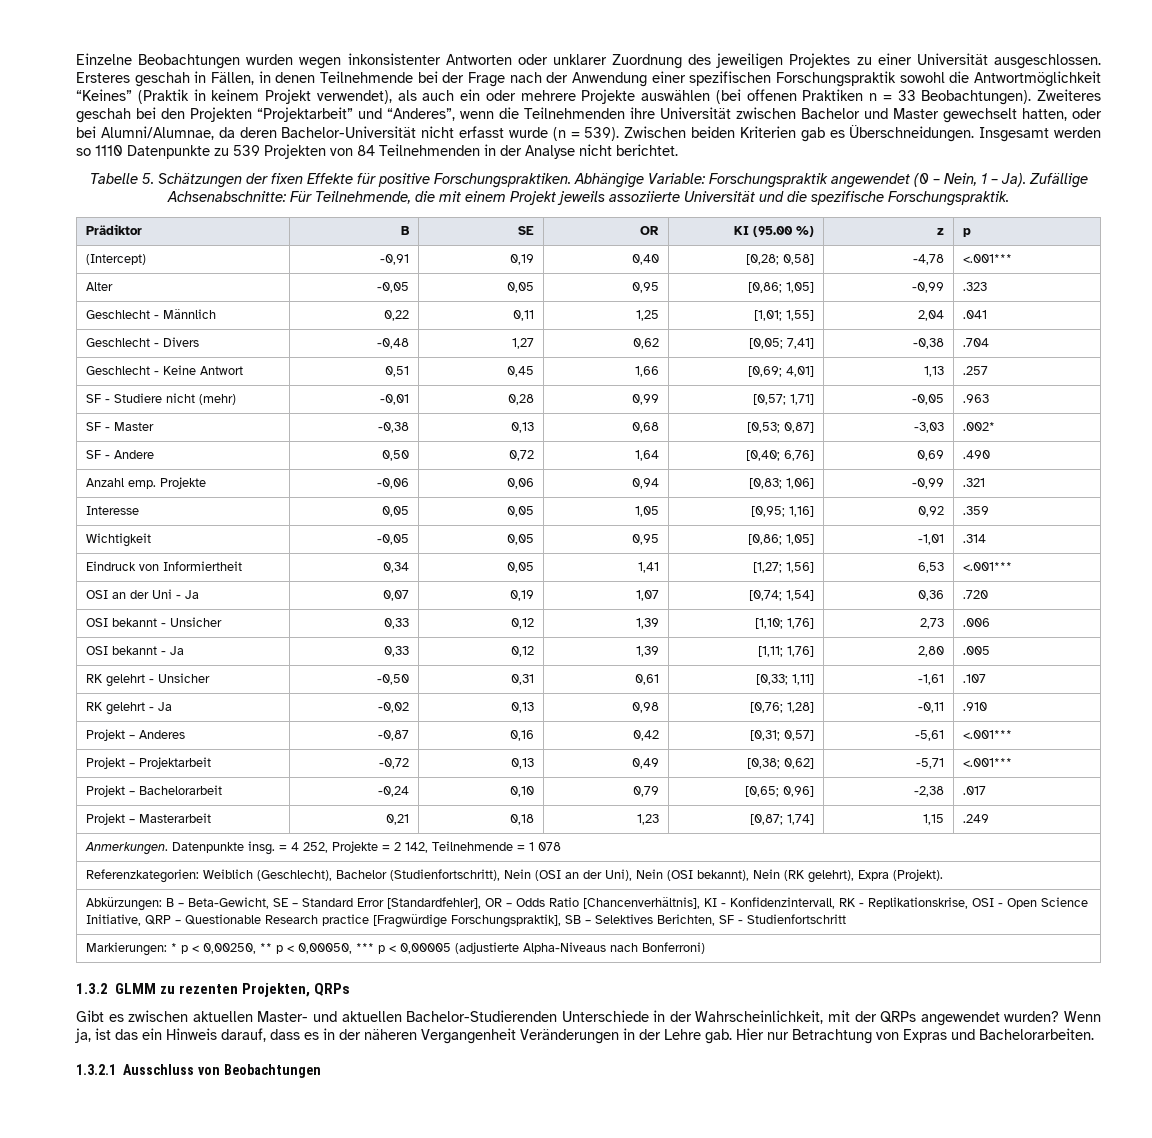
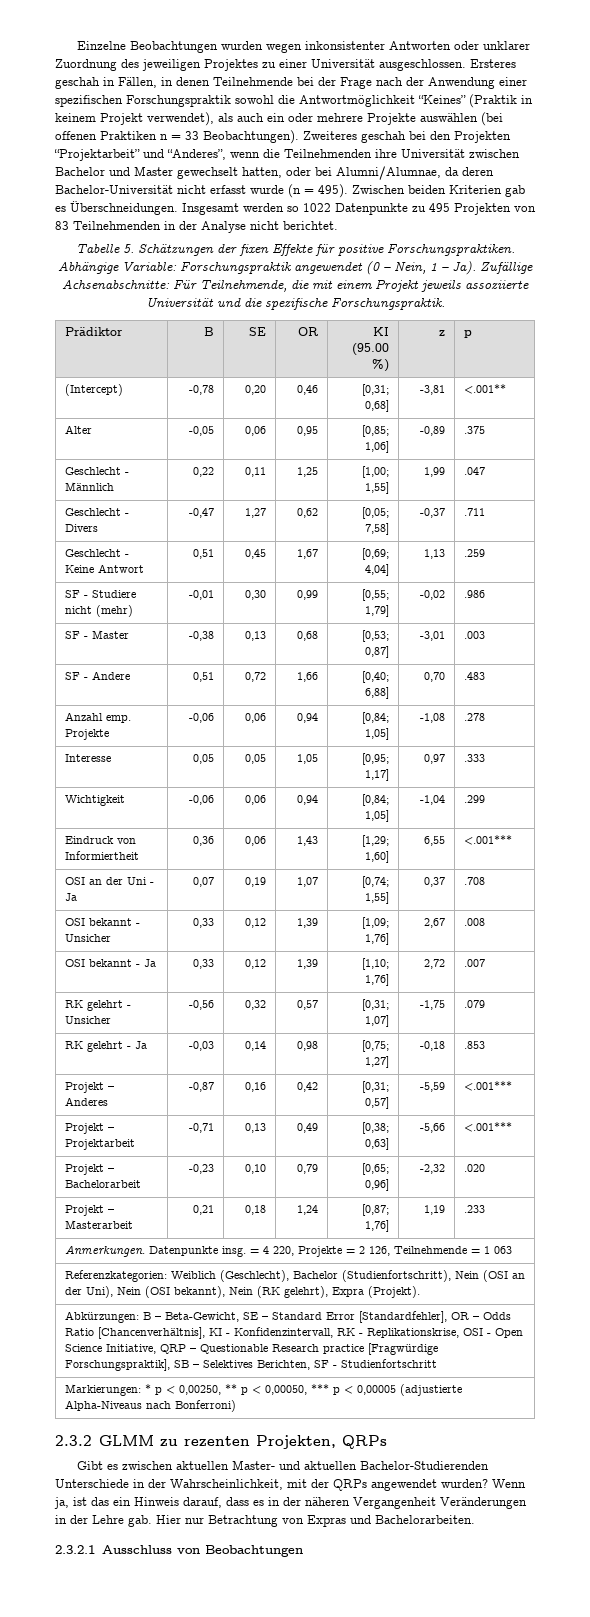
- Zweiteres geschah bei den Projekten “Projektarbeit” und “Anderes”, wenn die Teilnehmenden ihre Universität zwischen Bachelor und Master gewechselt hatten, oder bei Alumni/Alumnae, da deren Bachelor-Universität nicht erfasst wurde (n = 539).
+ Zweiteres geschah bei den Projekten “Projektarbeit” und “Anderes”, wenn die Teilnehmenden ihre Universität zwischen Bachelor und Master gewechselt hatten, oder bei Alumni/Alumnae, da deren Bachelor-Universität nicht erfasst wurde (n = 495).
- Insgesamt werden so 1110 Datenpunkte zu 539 Projekten von 84 Teilnehmenden in der Analyse nicht berichtet.
+ Insgesamt werden so 1022 Datenpunkte zu 495 Projekten von 83 Teilnehmenden in der Analyse nicht berichtet.
- (Intercept) | -0,91 | 0,19 | 0,40 | [0,28; 0,58] | -4,78 | <.001***
+ (Intercept) | -0,78 | 0,20 | 0,46 | [0,31; 0,68] | -3,81 | <.001**
- Alter | -0,05 | 0,05 | 0,95 | [0,86; 1,05] | -0,99 | .323
+ Alter | -0,05 | 0,06 | 0,95 | [0,85; 1,06] | -0,89 | .375
- Geschlecht - Männlich | 0,22 | 0,11 | 1,25 | [1,01; 1,55] | 2,04 | .041
+ Geschlecht - Männlich | 0,22 | 0,11 | 1,25 | [1,00; 1,55] | 1,99 | .047
- Geschlecht - Divers | -0,48 | 1,27 | 0,62 | [0,05; 7,41] | -0,38 | .704
+ Geschlecht - Divers | -0,47 | 1,27 | 0,62 | [0,05; 7,58] | -0,37 | .711
- Geschlecht - Keine Antwort | 0,51 | 0,45 | 1,66 | [0,69; 4,01] | 1,13 | .257
+ Geschlecht - Keine Antwort | 0,51 | 0,45 | 1,67 | [0,69; 4,04] | 1,13 | .259
- SF - Studiere nicht (mehr) | -0,01 | 0,28 | 0,99 | [0,57; 1,71] | -0,05 | .963
+ SF - Studiere nicht (mehr) | -0,01 | 0,30 | 0,99 | [0,55; 1,79] | -0,02 | .986
- SF - Master | -0,38 | 0,13 | 0,68 | [0,53; 0,87] | -3,03 | .002*
+ SF - Master | -0,38 | 0,13 | 0,68 | [0,53; 0,87] | -3,01 | .003
- SF - Andere | 0,50 | 0,72 | 1,64 | [0,40; 6,76] | 0,69 | .490
+ SF - Andere | 0,51 | 0,72 | 1,66 | [0,40; 6,88] | 0,70 | .483
- Anzahl emp. Projekte | -0,06 | 0,06 | 0,94 | [0,83; 1,06] | -0,99 | .321
+ Anzahl emp. Projekte | -0,06 | 0,06 | 0,94 | [0,84; 1,05] | -1,08 | .278
- Interesse | 0,05 | 0,05 | 1,05 | [0,95; 1,16] | 0,92 | .359
- Wichtigkeit | -0,05 | 0,05 | 0,95 | [0,86; 1,05] | -1,01 | .314
+ Interesse | 0,05 | 0,05 | 1,05 | [0,95; 1,17] | 0,97 | .333
+ Wichtigkeit | -0,06 | 0,06 | 0,94 | [0,84; 1,05] | -1,04 | .299
- Eindruck von Informiertheit | 0,34 | 0,05 | 1,41 | [1,27; 1,56] | 6,53 | <.001***
+ Eindruck von Informiertheit | 0,36 | 0,06 | 1,43 | [1,29; 1,60] | 6,55 | <.001***
- OSI an der Uni - Ja | 0,07 | 0,19 | 1,07 | [0,74; 1,54] | 0,36 | .720
+ OSI an der Uni - Ja | 0,07 | 0,19 | 1,07 | [0,74; 1,55] | 0,37 | .708
- OSI bekannt - Unsicher | 0,33 | 0,12 | 1,39 | [1,10; 1,76] | 2,73 | .006
+ OSI bekannt - Unsicher | 0,33 | 0,12 | 1,39 | [1,09; 1,76] | 2,67 | .008
- OSI bekannt - Ja | 0,33 | 0,12 | 1,39 | [1,11; 1,76] | 2,80 | .005
+ OSI bekannt - Ja | 0,33 | 0,12 | 1,39 | [1,10; 1,76] | 2,72 | .007
- RK gelehrt - Unsicher | -0,50 | 0,31 | 0,61 | [0,33; 1,11] | -1,61 | .107
+ RK gelehrt - Unsicher | -0,56 | 0,32 | 0,57 | [0,31; 1,07] | -1,75 | .079
- RK gelehrt - Ja | -0,02 | 0,13 | 0,98 | [0,76; 1,28] | -0,11 | .910
+ RK gelehrt - Ja | -0,03 | 0,14 | 0,98 | [0,75; 1,27] | -0,18 | .853
- Projekt – Anderes | -0,87 | 0,16 | 0,42 | [0,31; 0,57] | -5,61 | <.001***
+ Projekt – Anderes | -0,87 | 0,16 | 0,42 | [0,31; 0,57] | -5,59 | <.001***
- Projekt – Projektarbeit | -0,72 | 0,13 | 0,49 | [0,38; 0,62] | -5,71 | <.001***
+ Projekt – Projektarbeit | -0,71 | 0,13 | 0,49 | [0,38; 0,63] | -5,66 | <.001***
- Projekt – Bachelorarbeit | -0,24 | 0,10 | 0,79 | [0,65; 0,96] | -2,38 | .017
+ Projekt – Bachelorarbeit | -0,23 | 0,10 | 0,79 | [0,65; 0,96] | -2,32 | .020
- Projekt – Masterarbeit | 0,21 | 0,18 | 1,23 | [0,87; 1,74] | 1,15 | .249
+ Projekt – Masterarbeit | 0,21 | 0,18 | 1,24 | [0,87; 1,76] | 1,19 | .233
- Anmerkungen. Datenpunkte insg. = 4 252, Projekte = 2 142, Teilnehmende = 1 078
+ Anmerkungen. Datenpunkte insg. = 4 220, Projekte = 2 126, Teilnehmende = 1 063
- 1.3.2 GLMM zu rezenten Projekten, QRPs
+ 2.3.2 GLMM zu rezenten Projekten, QRPs
- 1.3.2.1 Ausschluss von Beobachtungen
+ 2.3.2.1 Ausschluss von Beobachtungen

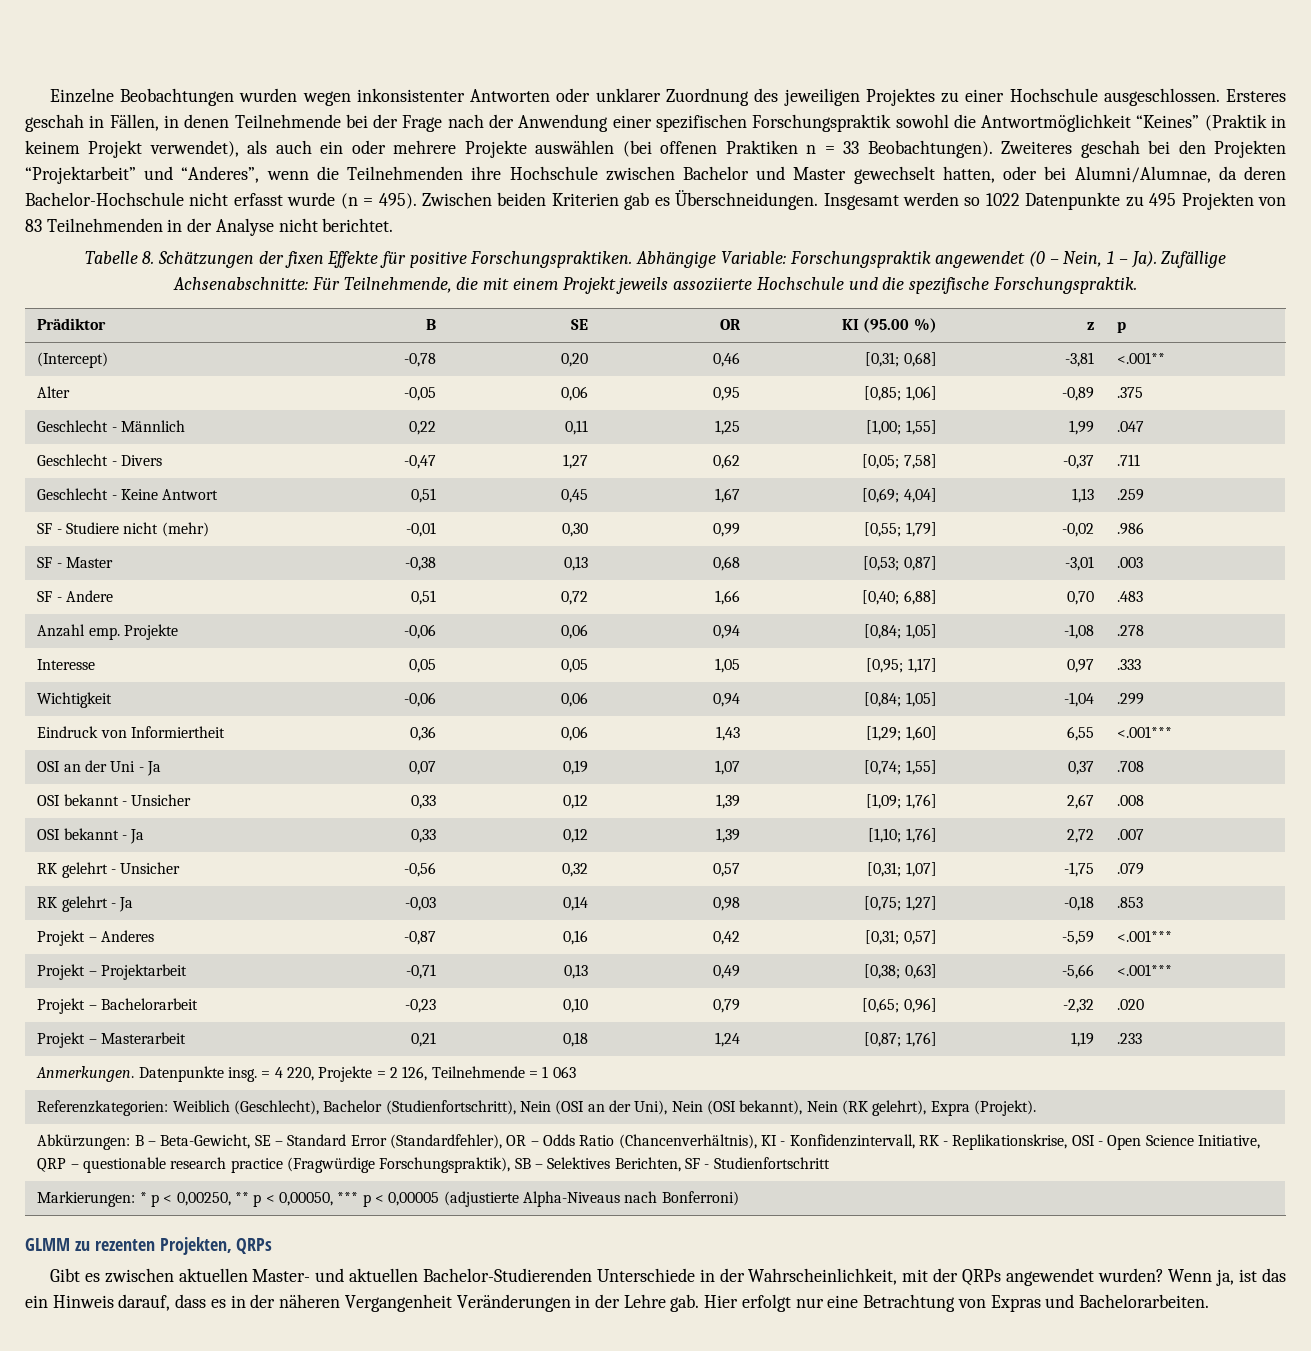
- Einzelne Beobachtungen wurden wegen inkonsistenter Antworten oder unklarer Zuordnung des jeweiligen Projektes zu einer Universität ausgeschlossen.
+ Einzelne Beobachtungen wurden wegen inkonsistenter Antworten oder unklarer Zuordnung des jeweiligen Projektes zu einer Hochschule ausgeschlossen.
- Zweiteres geschah bei den Projekten “Projektarbeit” und “Anderes”, wenn die Teilnehmenden ihre Universität zwischen Bachelor und Master gewechselt hatten, oder bei Alumni/Alumnae, da deren Bachelor-Universität nicht erfasst wurde (n = 495).
+ Zweiteres geschah bei den Projekten “Projektarbeit” und “Anderes”, wenn die Teilnehmenden ihre Hochschule zwischen Bachelor und Master gewechselt hatten, oder bei Alumni/Alumnae, da deren Bachelor-Hochschule nicht erfasst wurde (n = 495).
- Tabelle 5. Schätzungen der fixen Effekte für positive Forschungspraktiken.
+ Tabelle 8. Schätzungen der fixen Effekte für positive Forschungspraktiken.
- Abhängige Variable: Forschungspraktik angewendet (0 – Nein, 1 – Ja). Zufällige Achsenabschnitte: Für Teilnehmende, die mit einem Projekt jeweils assoziierte Universität und die spezifische Forschungspraktik.
+ Abhängige Variable: Forschungspraktik angewendet (0 – Nein, 1 – Ja). Zufällige Achsenabschnitte: Für Teilnehmende, die mit einem Projekt jeweils assoziierte Hochschule und die spezifische Forschungspraktik.
- Abkürzungen: B – Beta-Gewicht, SE – Standard Error [Standardfehler], OR – Odds Ratio [Chancenverhältnis], KI - Konfidenzintervall, RK - Replikationskrise, OSI - Open Science Initiative, QRP – Questionable Research practice [Fragwürdige Forschungspraktik], SB – Selektives Berichten, SF - Studienfortschritt
+ Abkürzungen: B – Beta-Gewicht, SE – Standard Error (Standardfehler), OR – Odds Ratio (Chancenverhältnis), KI - Konfidenzintervall, RK - Replikationskrise, OSI - Open Science Initiative, QRP – questionable research practice (Fragwürdige Forschungspraktik), SB – Selektives Berichten, SF - Studienfortschritt
- 2.3.2 GLMM zu rezenten Projekten, QRPs
+ GLMM zu rezenten Projekten, QRPs
- Hier nur Betrachtung von Expras und Bachelorarbeiten.
+ Hier erfolgt nur eine Betrachtung von Expras und Bachelorarbeiten.
- 2.3.2.1 Ausschluss von Beobachtungen

